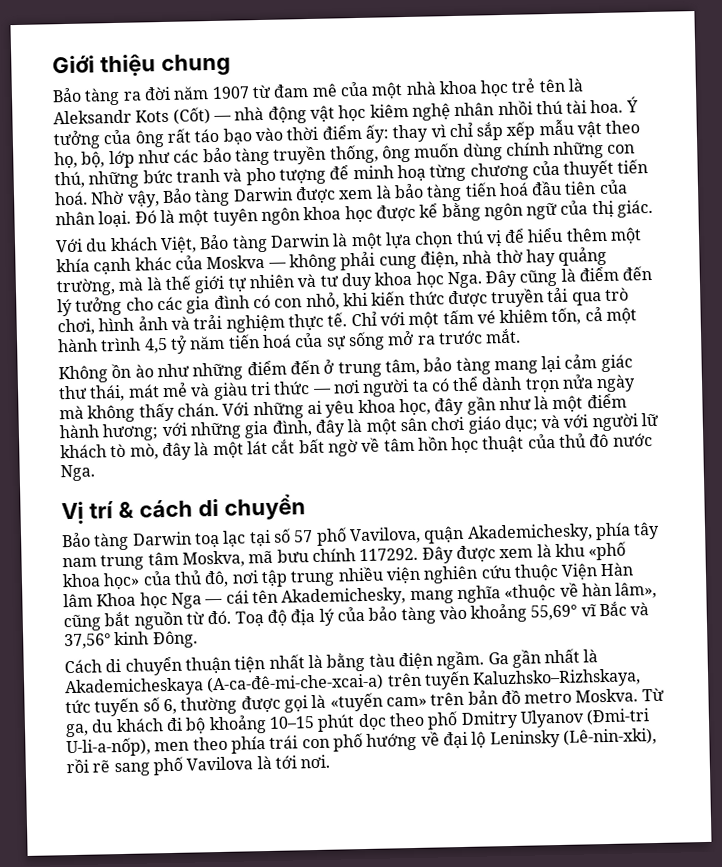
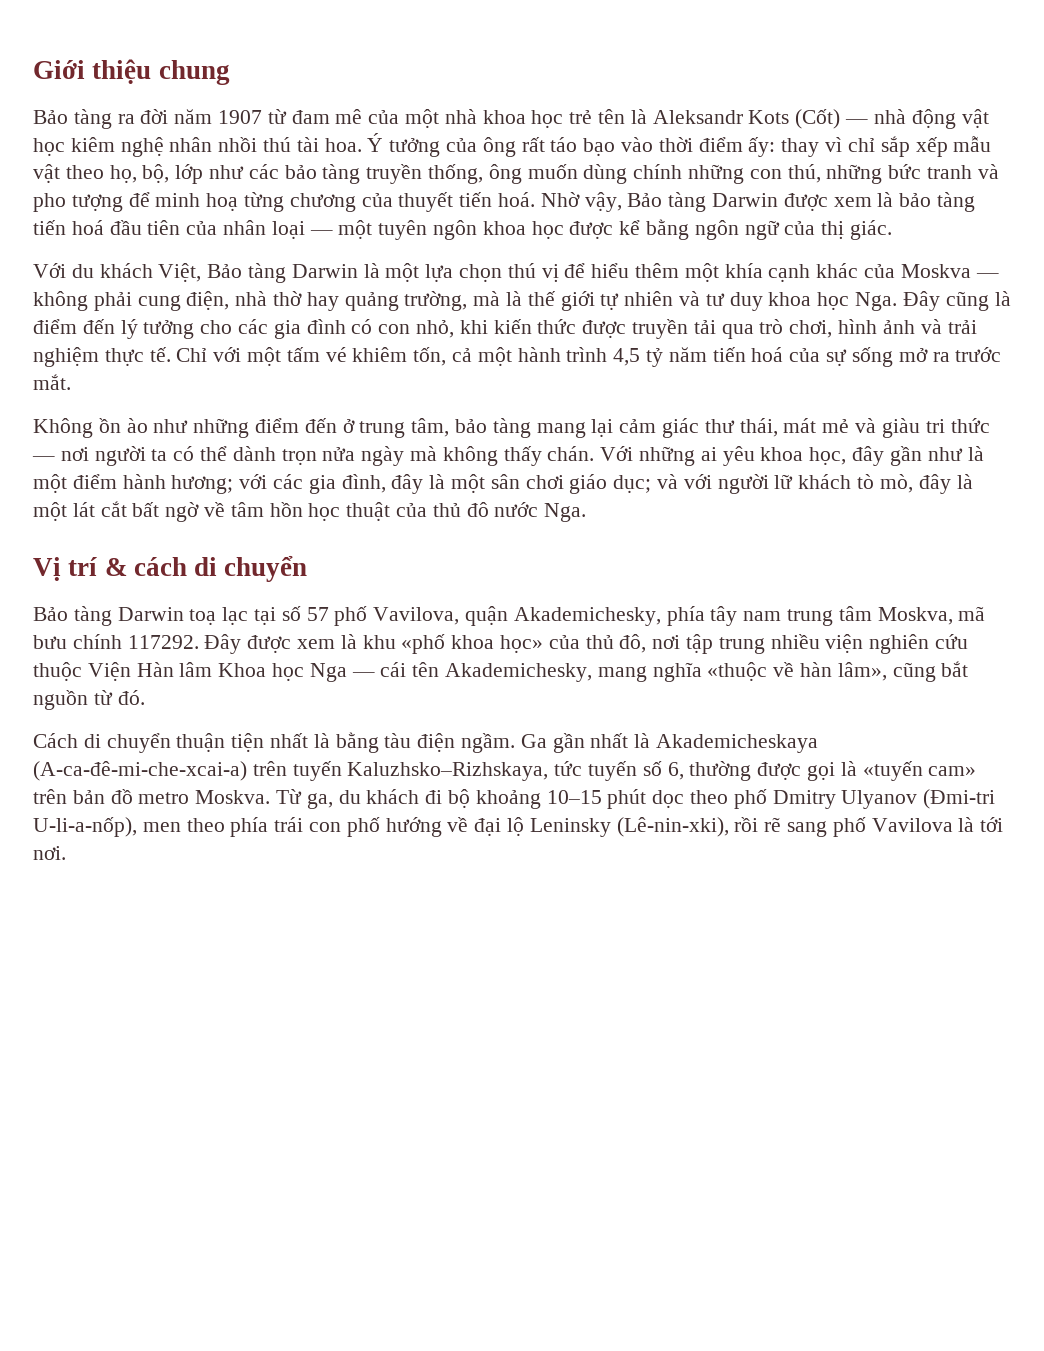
- Nhờ vậy, Bảo tàng Darwin được xem là bảo tàng tiến hoá đầu tiên của nhân loại. Đó là một tuyên ngôn khoa học được kể bằng ngôn ngữ của thị giác.
+ Nhờ vậy, Bảo tàng Darwin được xem là bảo tàng tiến hoá đầu tiên của nhân loại — một tuyên ngôn khoa học được kể bằng ngôn ngữ của thị giác.
- Với những ai yêu khoa học, đây gần như là một điểm hành hương; với những gia đình, đây là một sân chơi giáo dục; và với người lữ khách tò mò, đây là một lát cắt bất ngờ về tâm hồn học thuật của thủ đô nước Nga.
+ Với những ai yêu khoa học, đây gần như là một điểm hành hương; với các gia đình, đây là một sân chơi giáo dục; và với người lữ khách tò mò, đây là một lát cắt bất ngờ về tâm hồn học thuật của thủ đô nước Nga.
- Toạ độ địa lý của bảo tàng vào khoảng 55,69° vĩ Bắc và 37,56° kinh Đông.

